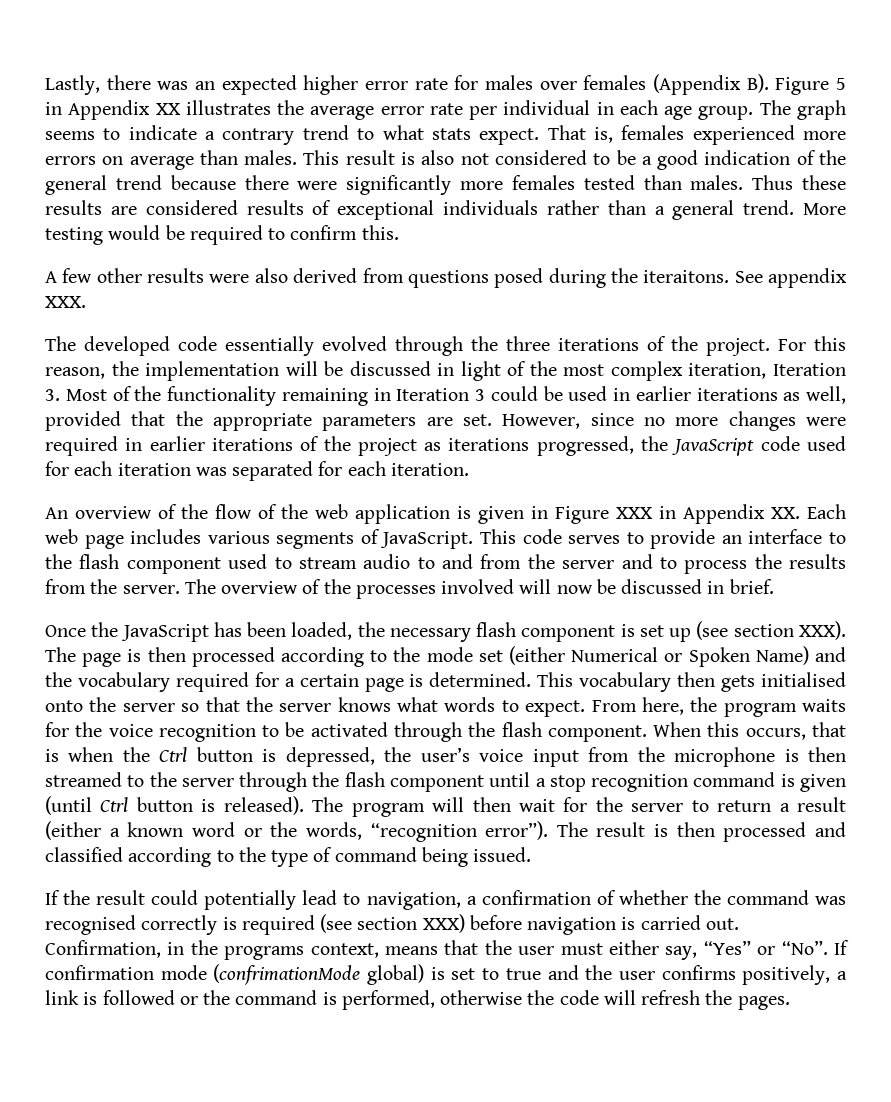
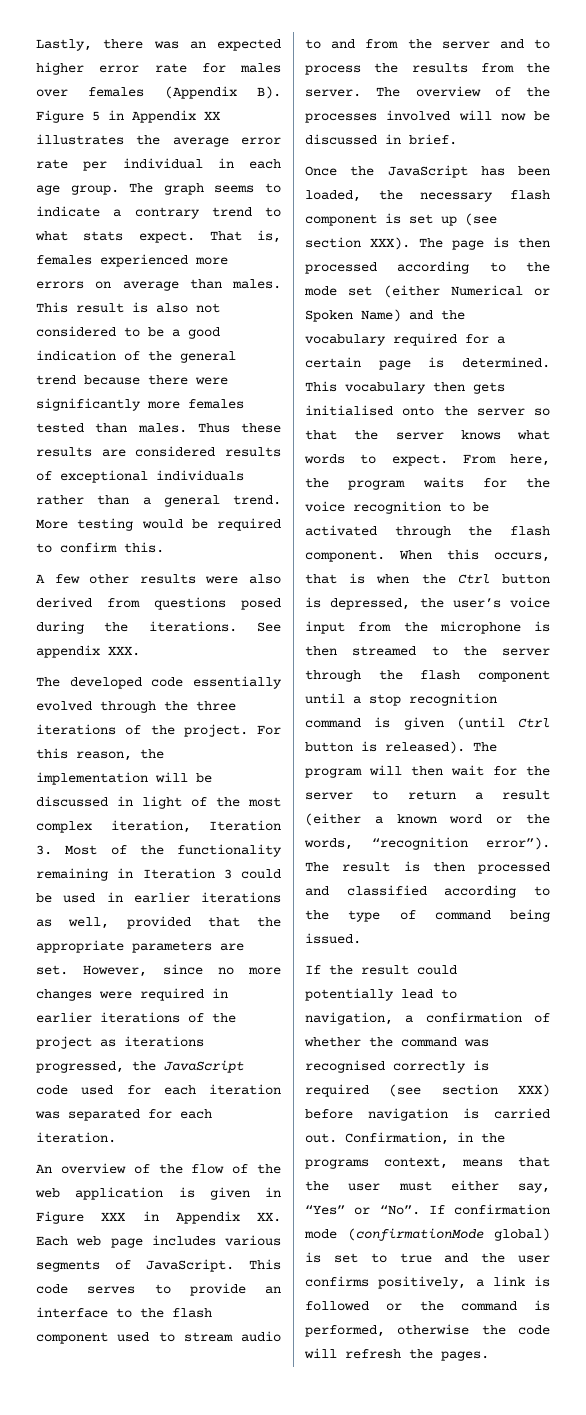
- A few other results were also derived from questions posed during the iteraitons.
+ A few other results were also derived from questions posed during the iterations.
- Confirmation, in the programs context, means that the user must either say, “Yes” or “No”. If confirmation mode (confrimationMode global) is set to true and the user confirms positively, a link is followed or the command is performed, otherwise the code will refresh the pages.
+ Confirmation, in the programs context, means that the user must either say, “Yes” or “No”. If confirmation mode (confirmationMode global) is set to true and the user confirms positively, a link is followed or the command is performed, otherwise the code will refresh the pages.

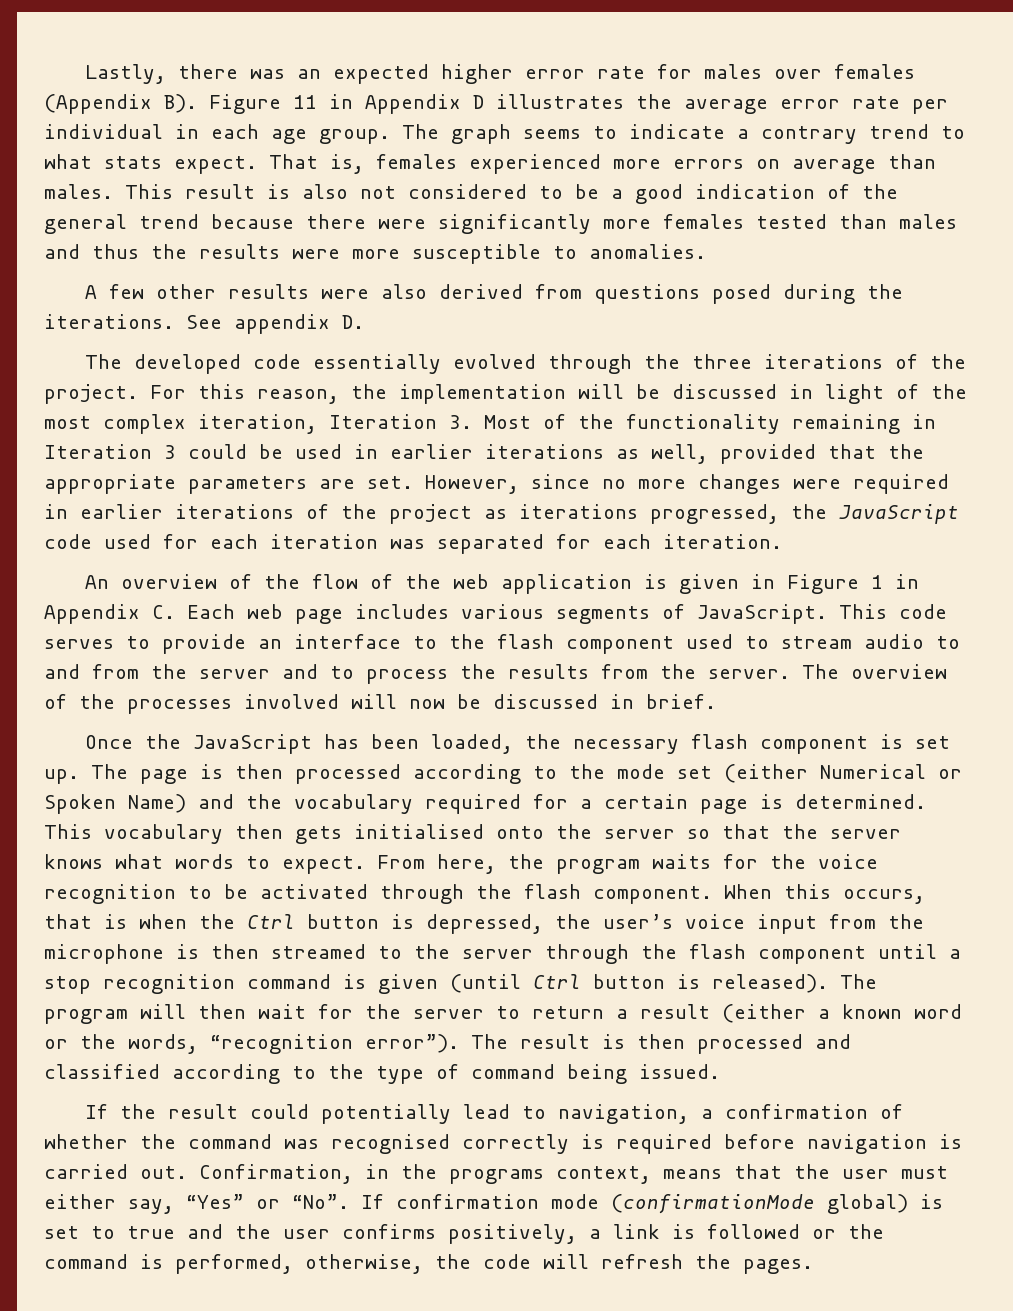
- Lastly, there was an expected higher error rate for males over females (Appendix B). Figure 5 in Appendix XX illustrates the average error rate per individual in each age group.
+ Lastly, there was an expected higher error rate for males over females (Appendix B). Figure 11 in Appendix D illustrates the average error rate per individual in each age group.
- This result is also not considered to be a good indication of the general trend because there were significantly more females tested than males. Thus these results are considered results of exceptional individuals rather than a general trend. More testing would be required to confirm this.
+ This result is also not considered to be a good indication of the general trend because there were significantly more females tested than males and thus the results were more susceptible to anomalies.
- See appendix XXX.
+ See appendix D.
- An overview of the flow of the web application is given in Figure XXX in Appendix XX. Each web page includes various segments of JavaScript.
+ An overview of the flow of the web application is given in Figure 1 in Appendix C. Each web page includes various segments of JavaScript.
- Once the JavaScript has been loaded, the necessary flash component is set up (see section XXX).
+ Once the JavaScript has been loaded, the necessary flash component is set up.
- If the result could potentially lead to navigation, a confirmation of whether the command was recognised correctly is required (see section XXX) before navigation is carried out.
+ If the result could potentially lead to navigation, a confirmation of whether the command was recognised correctly is required before navigation is carried out.
- Confirmation, in the programs context, means that the user must either say, “Yes” or “No”. If confirmation mode (confirmationMode global) is set to true and the user confirms positively, a link is followed or the command is performed, otherwise the code will refresh the pages.
+ Confirmation, in the programs context, means that the user must either say, “Yes” or “No”. If confirmation mode (confirmationMode global) is set to true and the user confirms positively, a link is followed or the command is performed, otherwise, the code will refresh the pages.

